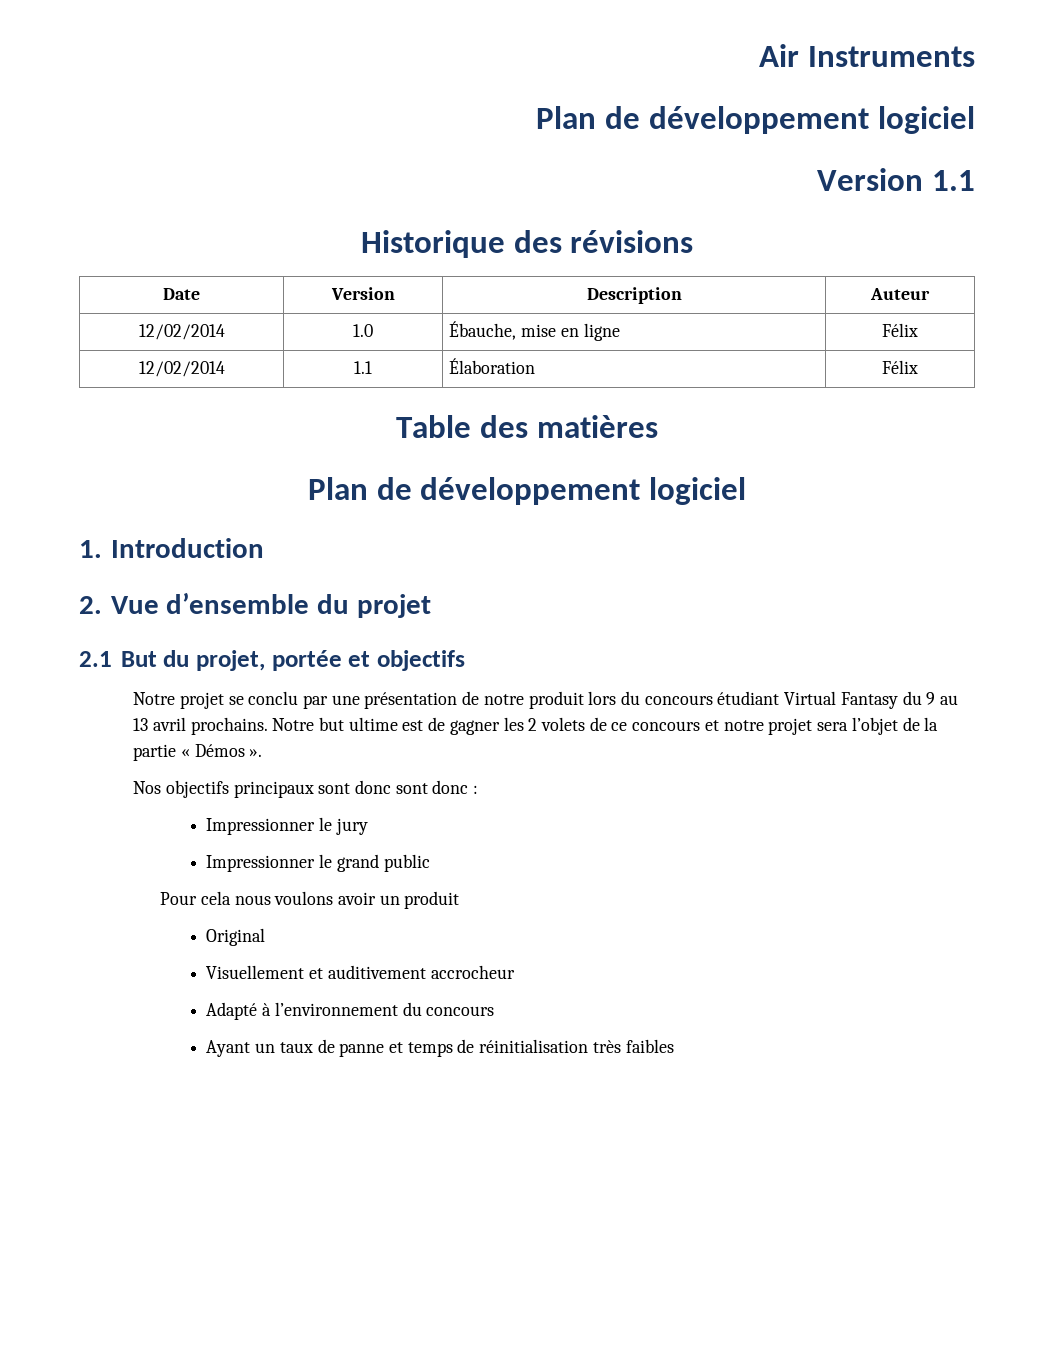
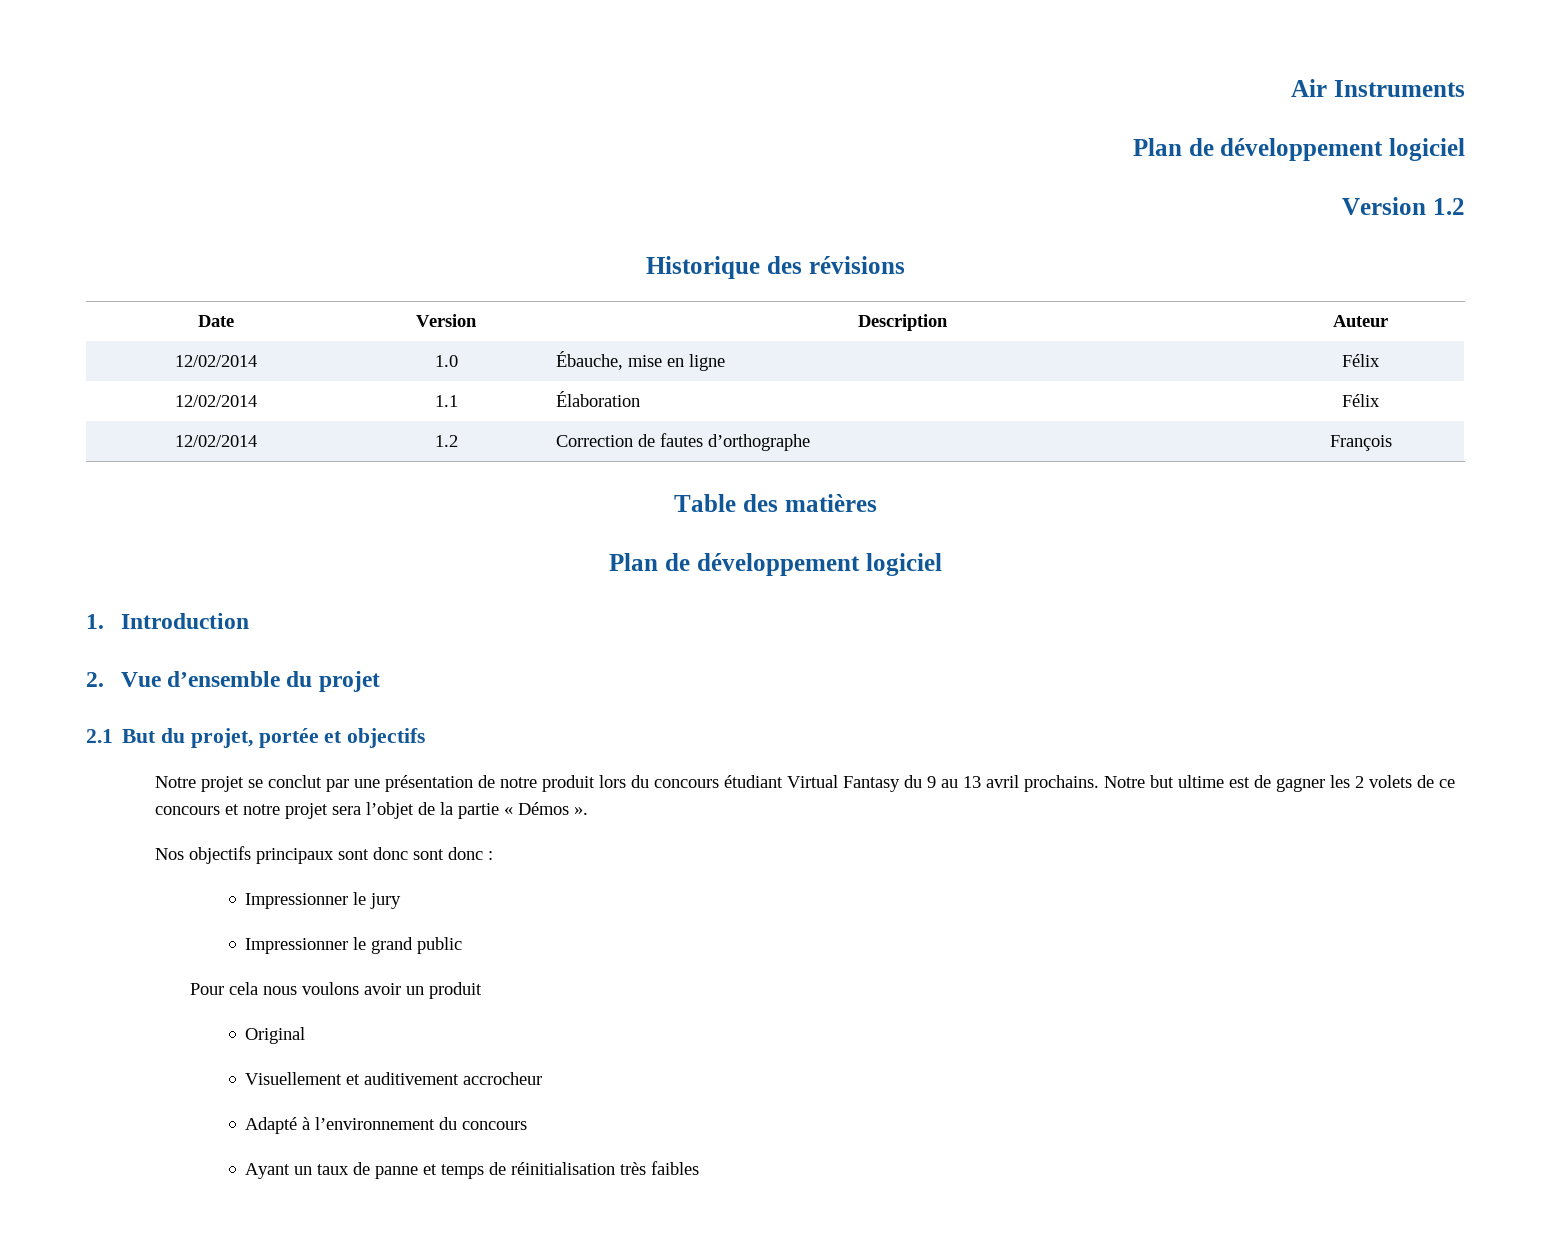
- Version 1.1
+ Version 1.2
+ 12/02/2014 | 1.2 | Correction de fautes d’orthographe | François
- Notre projet se conclu par une présentation de notre produit lors du concours étudiant Virtual Fantasy du 9 au 13 avril prochains.
+ Notre projet se conclut par une présentation de notre produit lors du concours étudiant Virtual Fantasy du 9 au 13 avril prochains.

